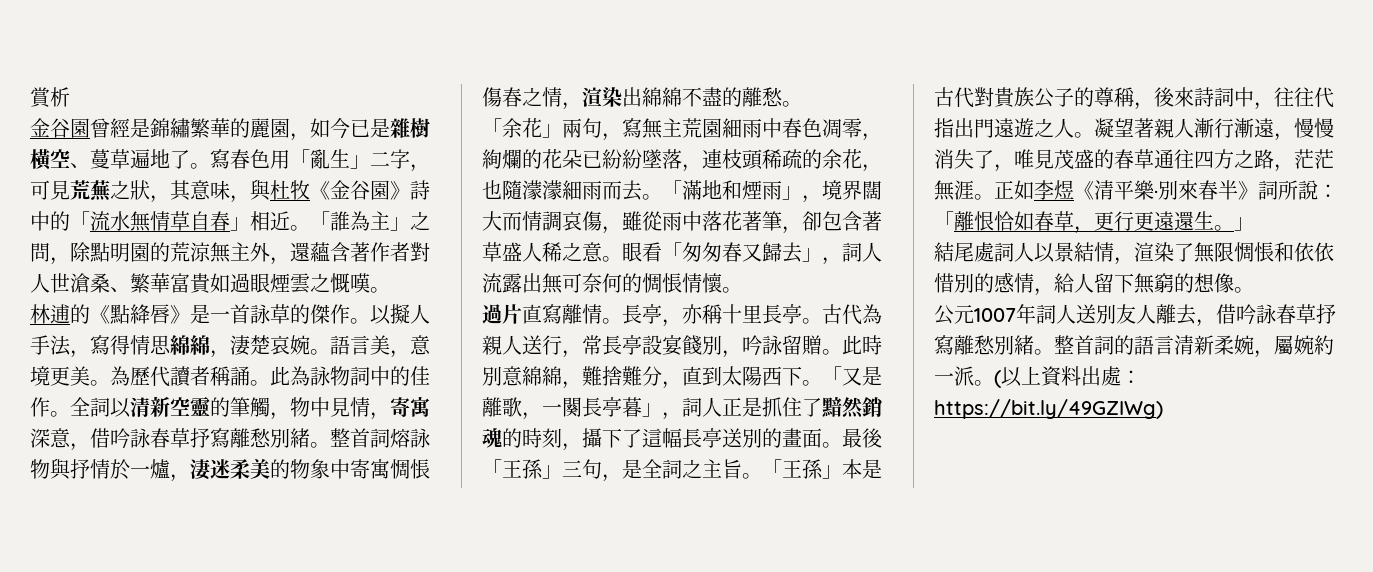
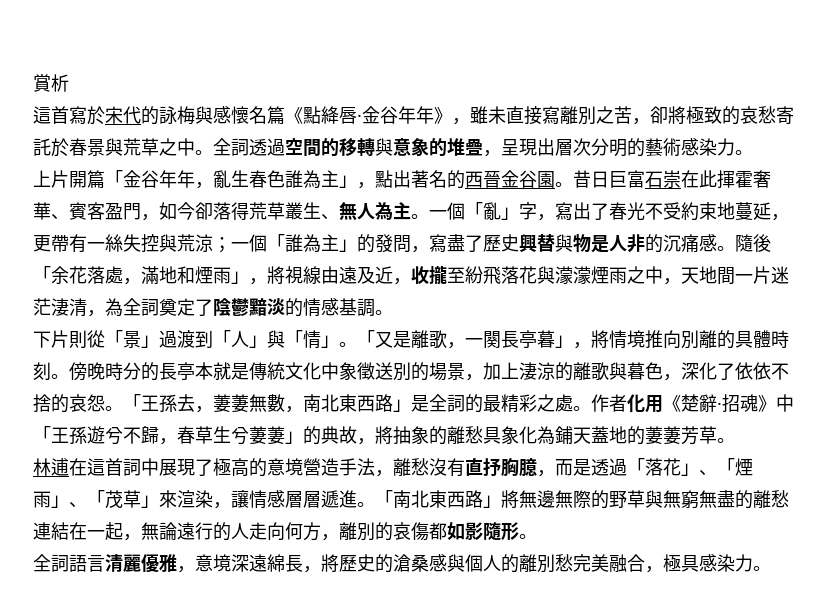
- 金谷園曾經是錦繡繁華的麗園，如今已是雜樹橫空、蔓草遍地了。寫春色用「亂生」二字，可見荒蕪之狀，其意味，與杜牧《金谷園》詩中的「流水無情草自春」相近。「誰為主」之問，除點明園的荒涼無主外，還蘊含著作者對人世滄桑、繁華富貴如過眼煙雲之慨嘆。
- 林逋的《點絳唇》是一首詠草的傑作。以擬人手法，寫得情思綿綿，淒楚哀婉。語言美，意境更美。為歷代讀者稱誦。此為詠物詞中的佳作。全詞以清新空靈的筆觸，物中見情，寄寓深意，借吟詠春草抒寫離愁別緒。整首詞熔詠物與抒情於一爐，淒迷柔美的物象中寄寓惆悵傷春之情，渲染出綿綿不盡的離愁。
- 「余花」兩句，寫無主荒園細雨中春色凋零，絢爛的花朵已紛紛墜落，連枝頭稀疏的余花，也隨濛濛細雨而去。「滿地和煙雨」，境界闊大而情調哀傷，雖從雨中落花著筆，卻包含著草盛人稀之意。眼看「匆匆春又歸去」，詞人流露出無可奈何的惆悵情懷。
- 過片直寫離情。長亭，亦稱十里長亭。古代為親人送行，常長亭設宴餞別，吟詠留贈。此時別意綿綿，難捨難分，直到太陽西下。
+ 這首寫於宋代的詠梅與感懷名篇《點絳唇·金谷年年》，雖未直接寫離別之苦，卻將極致的哀愁寄託於春景與荒草之中。全詞透過空間的移轉與意象的堆疊，呈現出層次分明的藝術感染力。
+ 上片開篇「金谷年年，亂生春色誰為主」，點出著名的西晉金谷園。昔日巨富石崇在此揮霍奢華、賓客盈門，如今卻落得荒草叢生、無人為主。一個「亂」字，寫出了春光不受約束地蔓延，更帶有一絲失控與荒涼；一個「誰為主」的發問，寫盡了歷史興替與物是人非的沉痛感。隨後「余花落處，滿地和煙雨」，將視線由遠及近，收攏至紛飛落花與濛濛煙雨之中，天地間一片迷茫淒清，為全詞奠定了陰鬱黯淡的情感基調。
+ 下片則從「景」過渡到「人」與「情」。
- 「又是離歌，一闋長亭暮」，詞人正是抓住了黯然銷魂的時刻，攝下了這幅長亭送別的畫面。最後「王孫」三句，是全詞之主旨。「王孫」本是古代對貴族公子的尊稱，後來詩詞中，往往代指出門遠遊之人。凝望著親人漸行漸遠，慢慢消失了，唯見茂盛的春草通往四方之路，茫茫無涯。正如李煜《清平樂·別來春半》詞所說：「離恨恰如春草，更行更遠還生。」
- 結尾處詞人以景結情，渲染了無限惆悵和依依惜別的感情，給人留下無窮的想像。
- 公元1007年詞人送別友人離去，借吟詠春草抒寫離愁別緒。整首詞的語言清新柔婉，屬婉約一派。(以上資料出處：https://bit.ly/49GZIWg)
+ 「又是離歌，一闋長亭暮」，將情境推向別離的具體時刻。傍晚時分的長亭本就是傳統文化中象徵送別的場景，加上淒涼的離歌與暮色，深化了依依不捨的哀怨。「王孫去，萋萋無數，南北東西路」是全詞的最精彩之處。作者化用《楚辭·招魂》中「王孫遊兮不歸，春草生兮萋萋」的典故，將抽象的離愁具象化為鋪天蓋地的萋萋芳草。
+ 林逋在這首詞中展現了極高的意境營造手法，離愁沒有直抒胸臆，而是透過「落花」、「煙雨」、「茂草」來渲染，讓情感層層遞進。「南北東西路」將無邊無際的野草與無窮無盡的離愁連結在一起，無論遠行的人走向何方，離別的哀傷都如影隨形。
+ 全詞語言清麗優雅，意境深遠綿長，將歷史的滄桑感與個人的離別愁完美融合，極具感染力。

